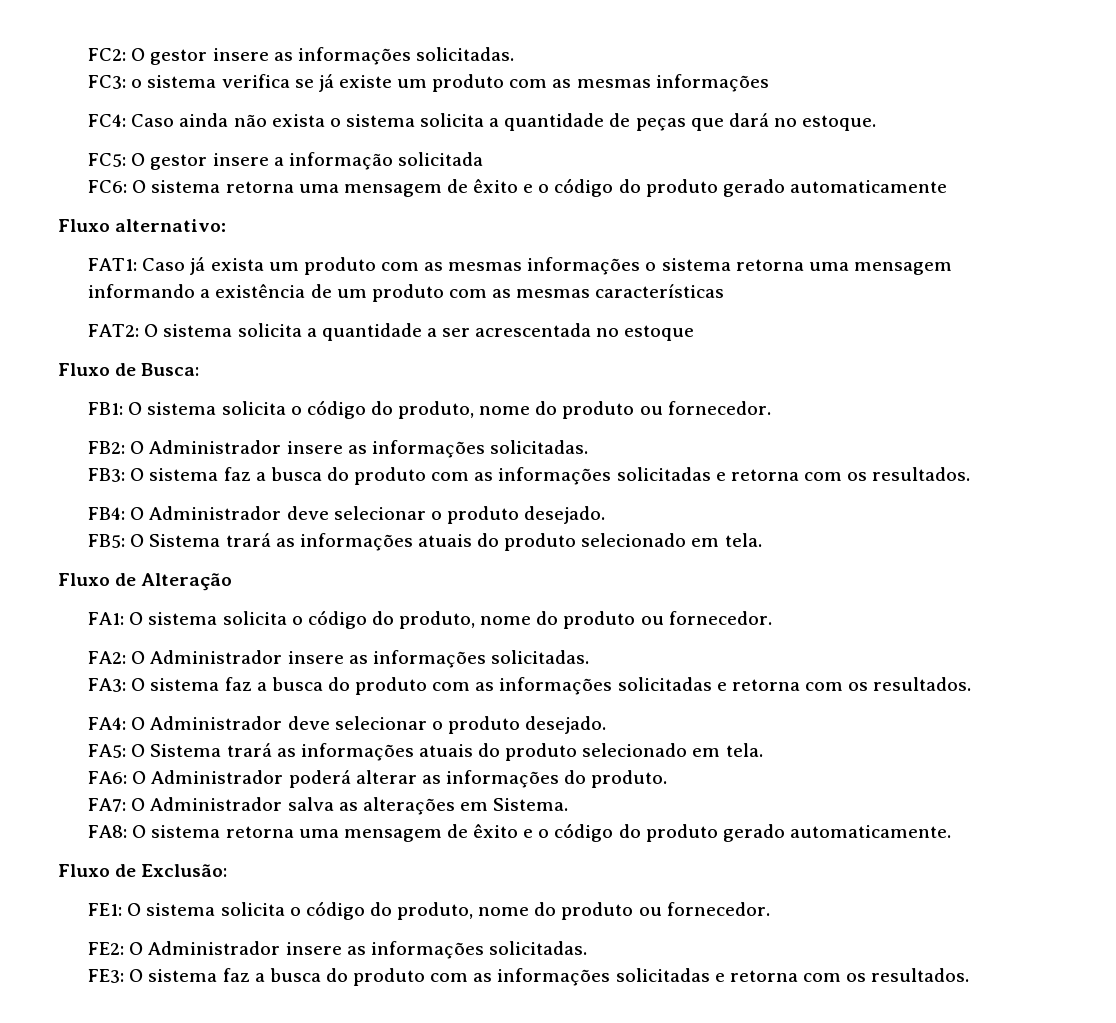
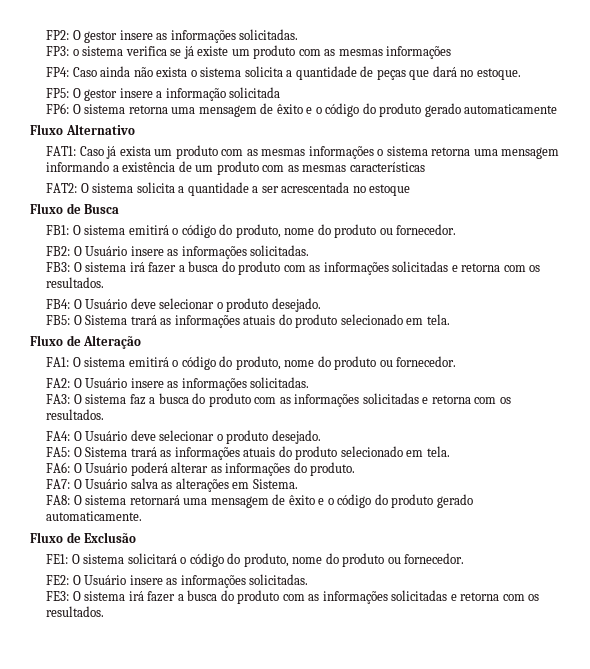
- FC2: O gestor insere as informações solicitadas.
+ FP2: O gestor insere as informações solicitadas.
- FC3: o sistema verifica se já existe um produto com as mesmas informações
+ FP3: o sistema verifica se já existe um produto com as mesmas informações
- FC4: Caso ainda não exista o sistema solicita a quantidade de peças que dará no estoque.
+ FP4: Caso ainda não exista o sistema solicita a quantidade de peças que dará no estoque.
- FC5: O gestor insere a informação solicitada
+ FP5: O gestor insere a informação solicitada
- FC6: O sistema retorna uma mensagem de êxito e o código do produto gerado automaticamente
+ FP6: O sistema retorna uma mensagem de êxito e o código do produto gerado automaticamente
- Fluxo alternativo:
+ Fluxo Alternativo
- Fluxo de Busca:
+ Fluxo de Busca
- FB1: O sistema solicita o código do produto, nome do produto ou fornecedor.
+ FB1: O sistema emitirá o código do produto, nome do produto ou fornecedor.
- FB2: O Administrador insere as informações solicitadas.
+ FB2: O Usuário insere as informações solicitadas.
- FB3: O sistema faz a busca do produto com as informações solicitadas e retorna com os resultados.
+ FB3: O sistema irá fazer a busca do produto com as informações solicitadas e retorna com os resultados.
- FB4: O Administrador deve selecionar o produto desejado.
+ FB4: O Usuário deve selecionar o produto desejado.
- FA1: O sistema solicita o código do produto, nome do produto ou fornecedor.
+ FA1: O sistema emitirá o código do produto, nome do produto ou fornecedor.
- FA2: O Administrador insere as informações solicitadas.
+ FA2: O Usuário insere as informações solicitadas.
- FA4: O Administrador deve selecionar o produto desejado.
+ FA4: O Usuário deve selecionar o produto desejado.
- FA6: O Administrador poderá alterar as informações do produto.
+ FA6: O Usuário poderá alterar as informações do produto.
- FA7: O Administrador salva as alterações em Sistema.
+ FA7: O Usuário salva as alterações em Sistema.
- FA8: O sistema retorna uma mensagem de êxito e o código do produto gerado automaticamente.
+ FA8: O sistema retornará uma mensagem de êxito e o código do produto gerado automaticamente.
- Fluxo de Exclusão:
+ Fluxo de Exclusão
- FE1: O sistema solicita o código do produto, nome do produto ou fornecedor.
+ FE1: O sistema solicitará o código do produto, nome do produto ou fornecedor.
- FE2: O Administrador insere as informações solicitadas.
+ FE2: O Usuário insere as informações solicitadas.
- FE3: O sistema faz a busca do produto com as informações solicitadas e retorna com os resultados.
+ FE3: O sistema irá fazer a busca do produto com as informações solicitadas e retorna com os resultados.

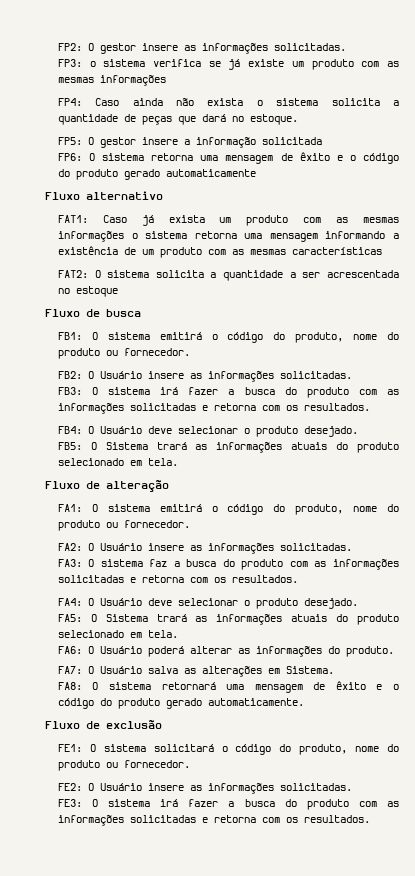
- Fluxo Alternativo
+ Fluxo alternativo
- Fluxo de Busca
+ Fluxo de busca
- Fluxo de Alteração
+ Fluxo de alteração
- Fluxo de Exclusão
+ Fluxo de exclusão

